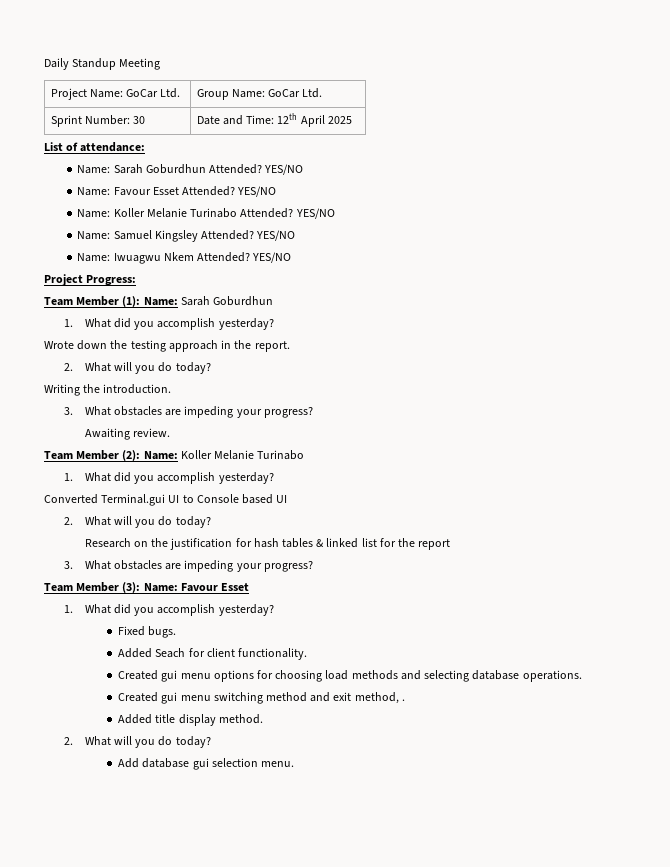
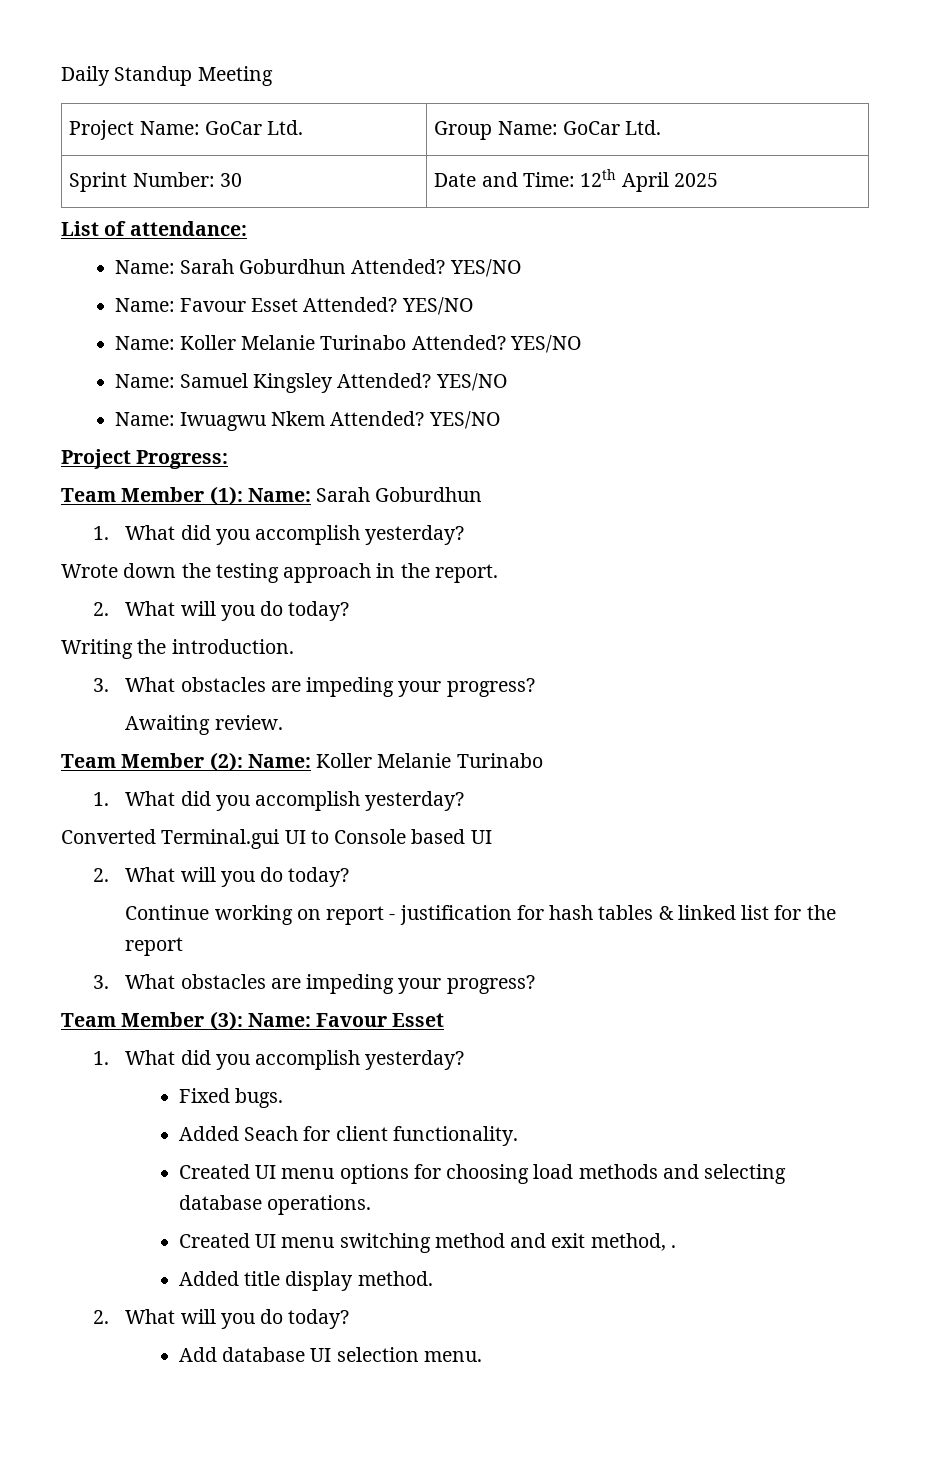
- Research on the justification for hash tables & linked list for the report
+ Continue working on report - justification for hash tables & linked list for the report
- Created gui menu options for choosing load methods and selecting database operations.
+ Created UI menu options for choosing load methods and selecting database operations.
- Created gui menu switching method and exit method, .
+ Created UI menu switching method and exit method, .
- Add database gui selection menu.
+ Add database UI selection menu.

